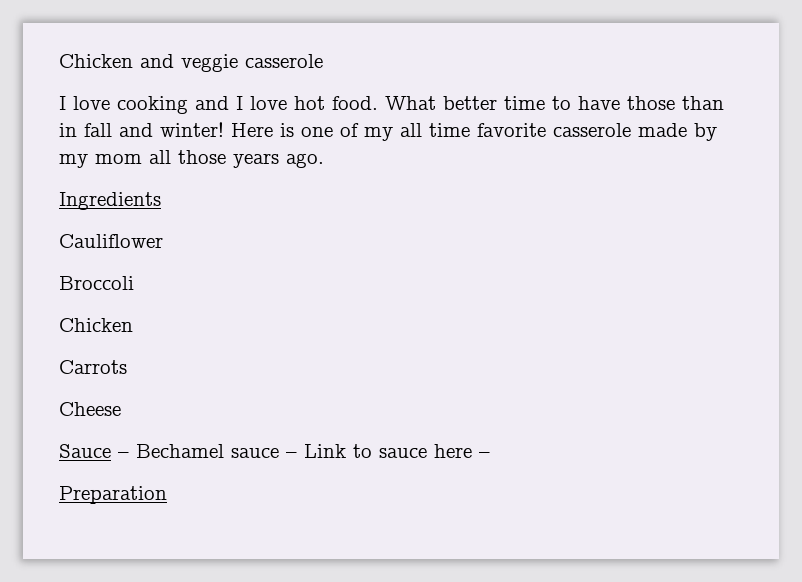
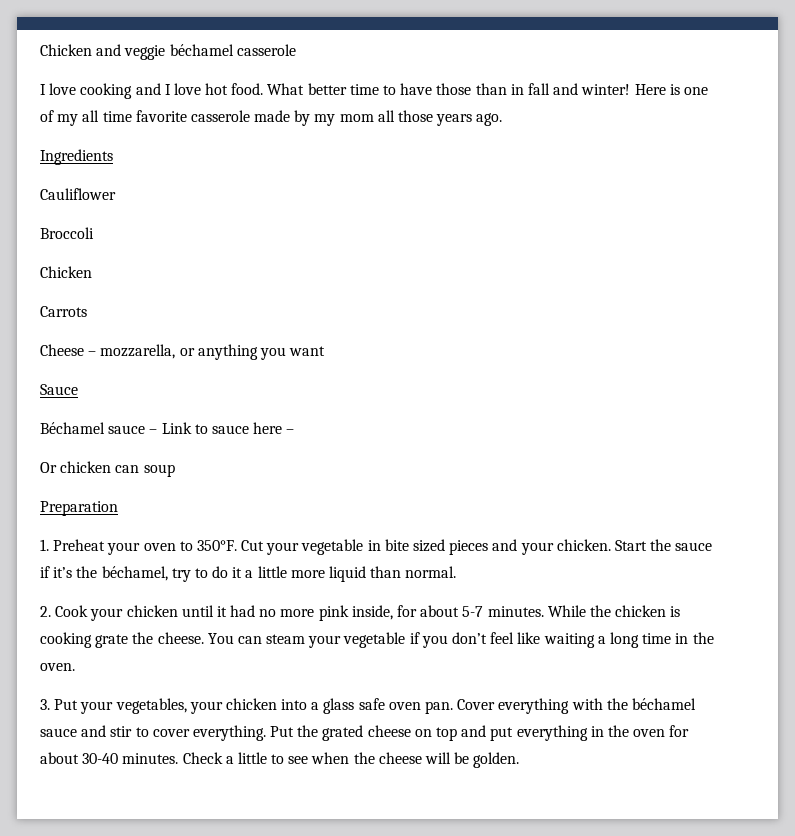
- Chicken and veggie casserole
+ Chicken and veggie béchamel casserole
- Cheese
+ Cheese – mozzarella, or anything you want
- Sauce – Bechamel sauce – Link to sauce here –
+ Sauce
+ Béchamel sauce – Link to sauce here –
+ Or chicken can soup
  Preparation
+ 1. Preheat your oven to 350°F. Cut your vegetable in bite sized pieces and your chicken. Start the sauce if it’s the béchamel, try to do it a little more liquid than normal.
+ 2. Cook your chicken until it had no more pink inside, for about 5-7 minutes. While the chicken is cooking grate the cheese. You can steam your vegetable if you don’t feel like waiting a long time in the oven.
+ 3. Put your vegetables, your chicken into a glass safe oven pan. Cover everything with the béchamel sauce and stir to cover everything. Put the grated cheese on top and put everything in the oven for about 30-40 minutes. Check a little to see when the cheese will be golden.

